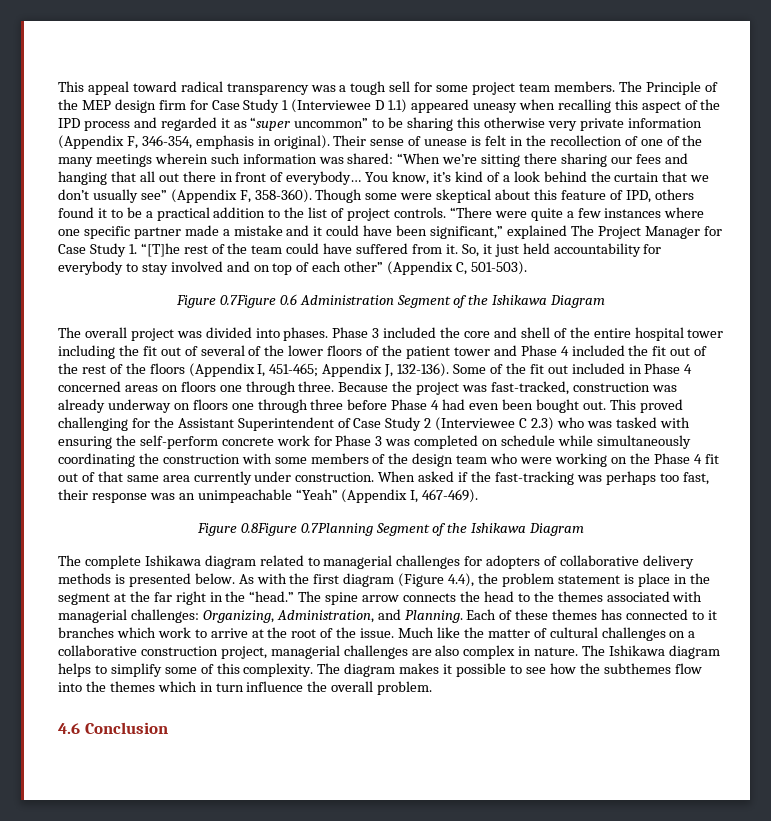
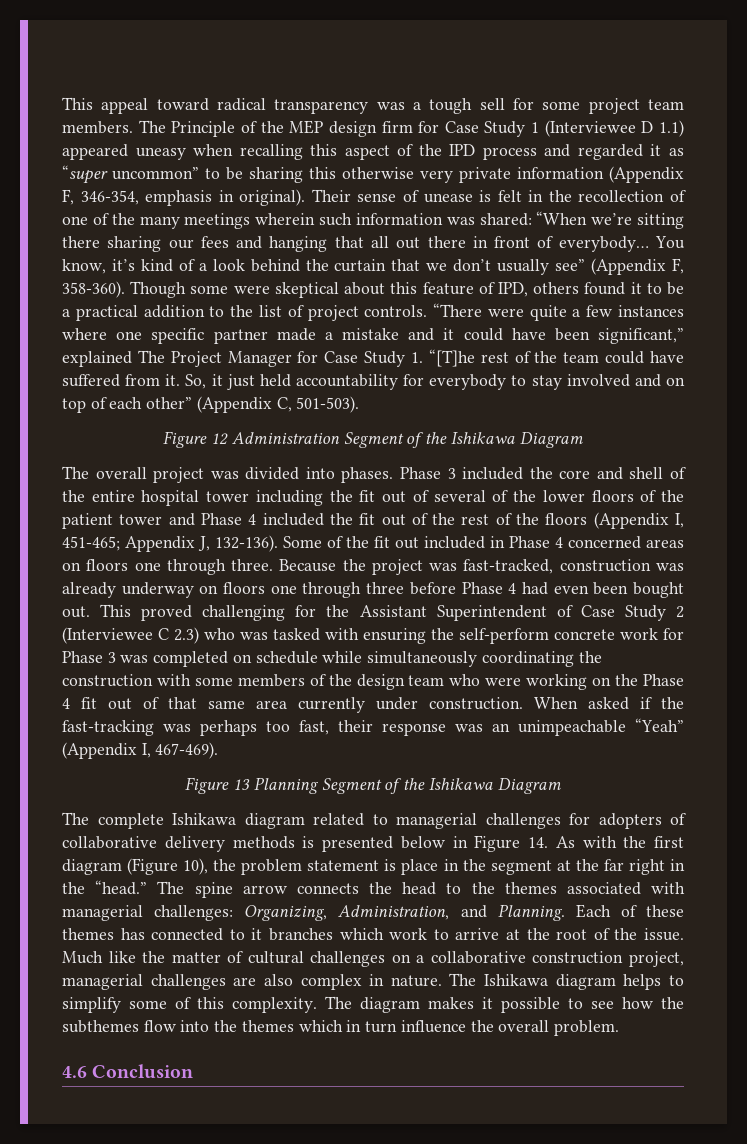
- Figure 0.7Figure 0.6 Administration Segment of the Ishikawa Diagram
+ Figure 12 Administration Segment of the Ishikawa Diagram
- Figure 0.8Figure 0.7Planning Segment of the Ishikawa Diagram
+ Figure 13 Planning Segment of the Ishikawa Diagram
- The complete Ishikawa diagram related to managerial challenges for adopters of collaborative delivery methods is presented below. As with the first diagram (Figure 4.4), the problem statement is place in the segment at the far right in the “head.”
+ The complete Ishikawa diagram related to managerial challenges for adopters of collaborative delivery methods is presented below in Figure 14. As with the first diagram (Figure 10), the problem statement is place in the segment at the far right in the “head.”

